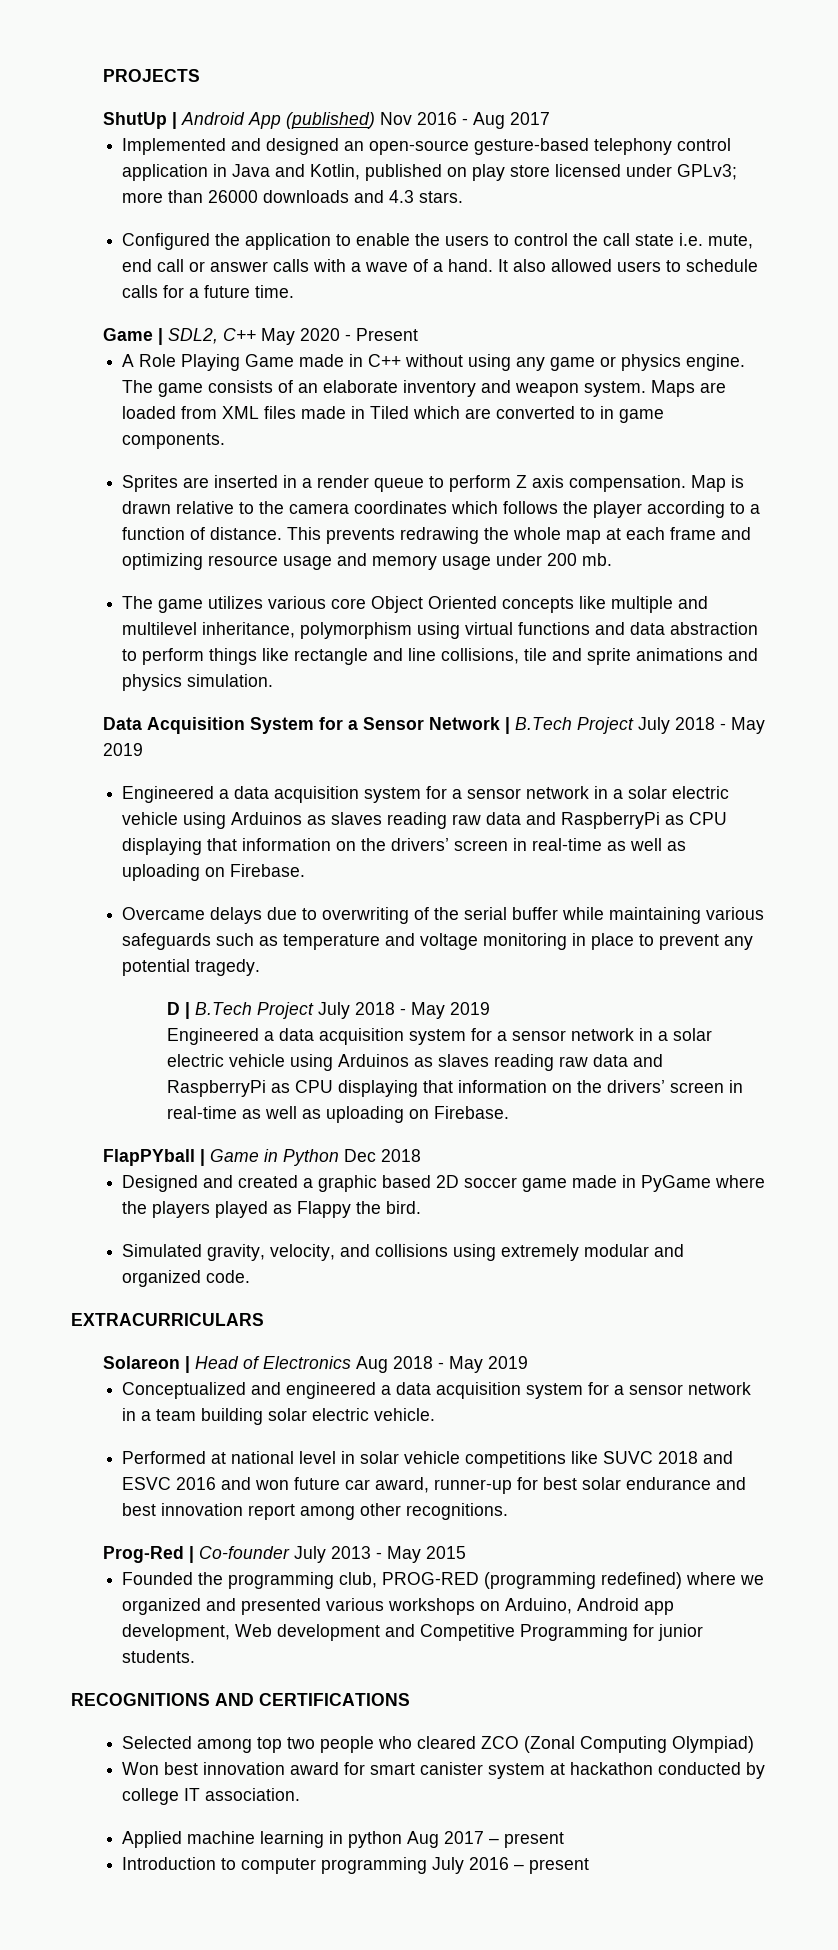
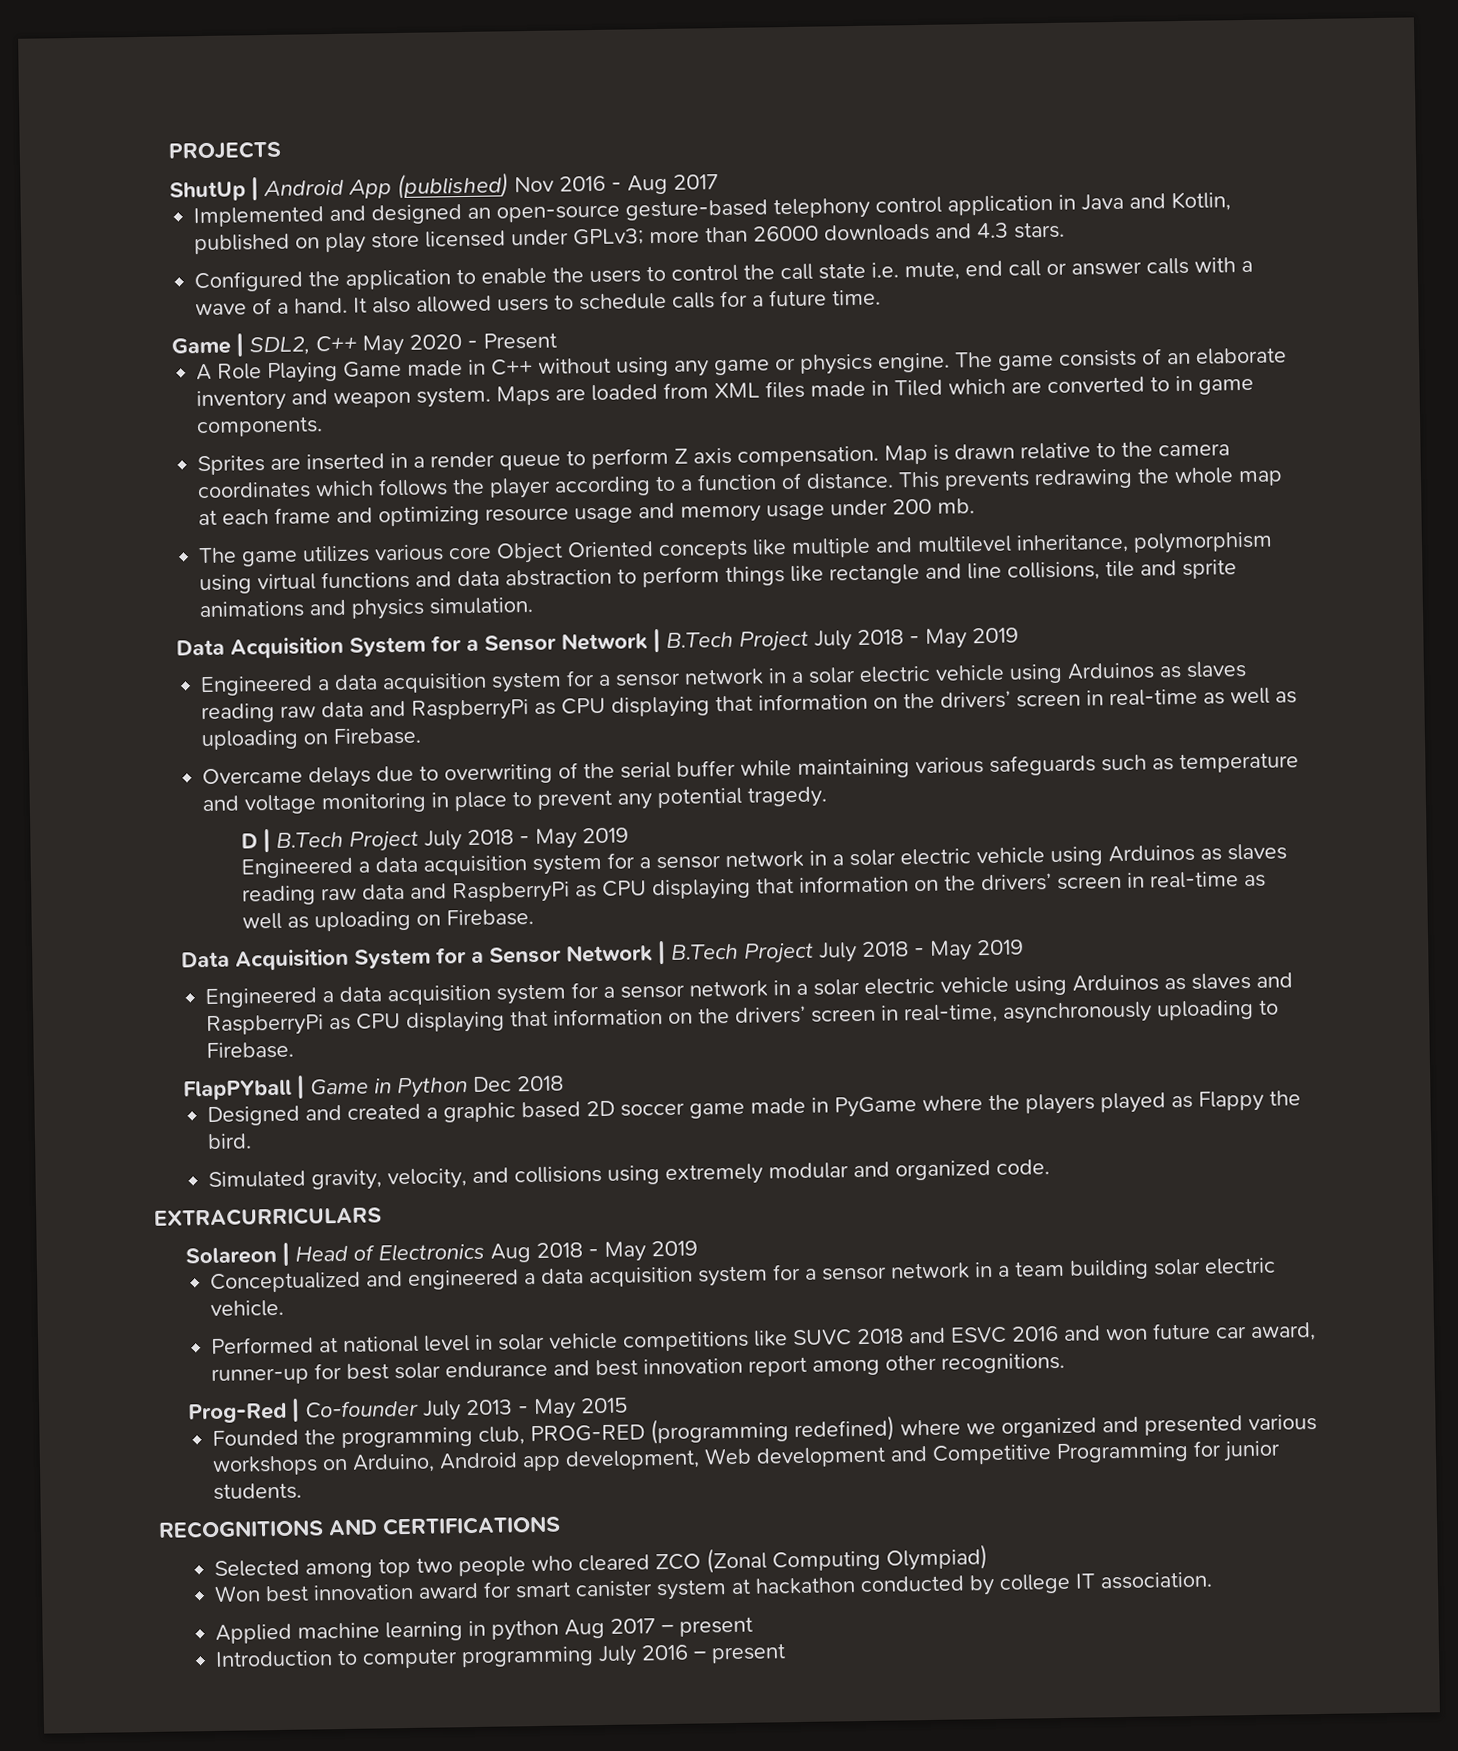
  D | B.Tech Project July 2018 - May 2019
  Engineered a data acquisition system for a sensor network in a solar electric vehicle using Arduinos as slaves reading raw data and RaspberryPi as CPU displaying that information on the drivers’ screen in real-time as well as uploading on Firebase.
+ Data Acquisition System for a Sensor Network | B.Tech Project July 2018 - May 2019
+ Engineered a data acquisition system for a sensor network in a solar electric vehicle using Arduinos as slaves and RaspberryPi as CPU displaying that information on the drivers’ screen in real-time, asynchronously uploading to Firebase.

